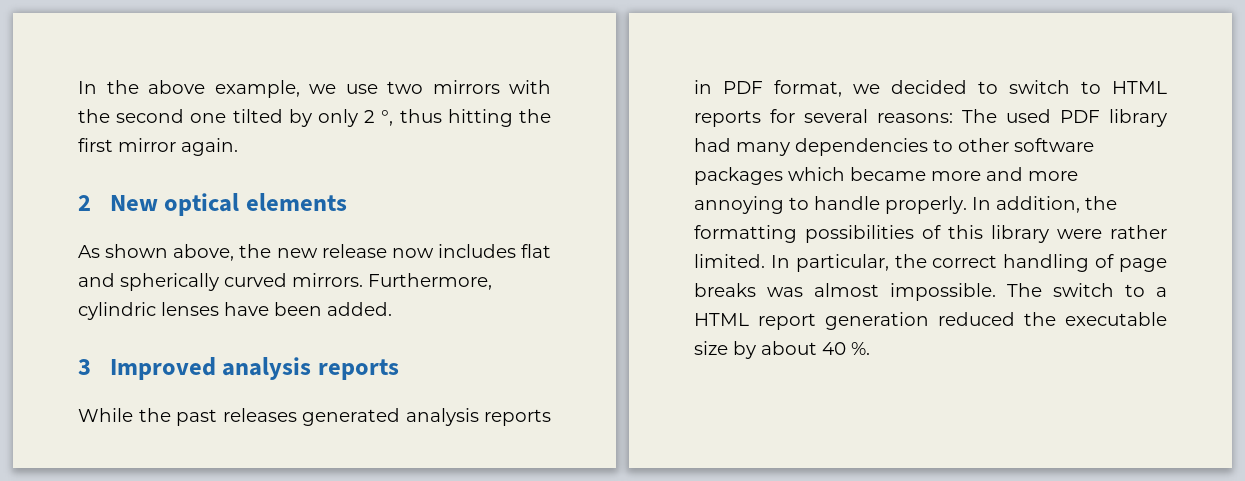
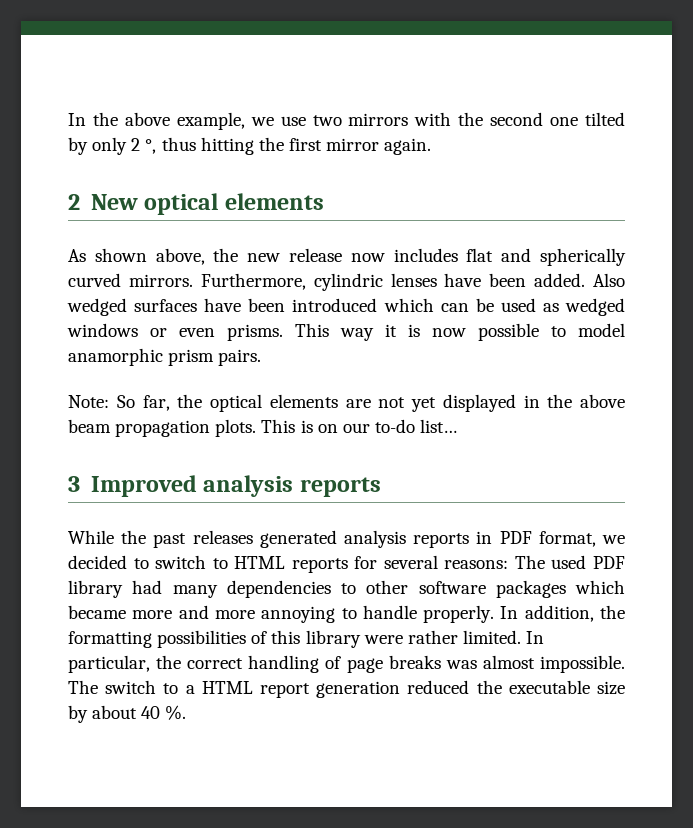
+ Also wedged surfaces have been introduced which can be used as wedged windows or even prisms. This way it is now possible to model anamorphic prism pairs.
+ Note: So far, the optical elements are not yet displayed in the above beam propagation plots. This is on our to-do list…

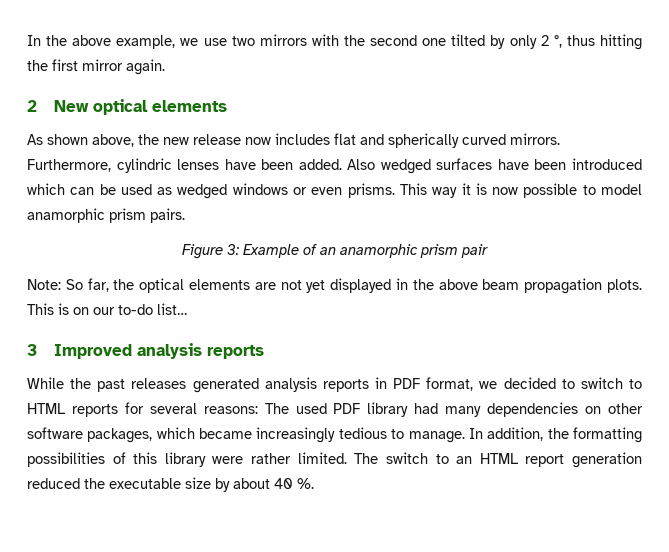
+ Figure 3: Example of an anamorphic prism pair
- While the past releases generated analysis reports in PDF format, we decided to switch to HTML reports for several reasons: The used PDF library had many dependencies to other software packages which became more and more annoying to handle properly.
+ While the past releases generated analysis reports in PDF format, we decided to switch to HTML reports for several reasons: The used PDF library had many dependencies on other software packages, which became increasingly tedious to manage.
- In particular, the correct handling of page breaks was almost impossible.
- The switch to a HTML report generation reduced the executable size by about 40 %.
+ The switch to an HTML report generation reduced the executable size by about 40 %.

